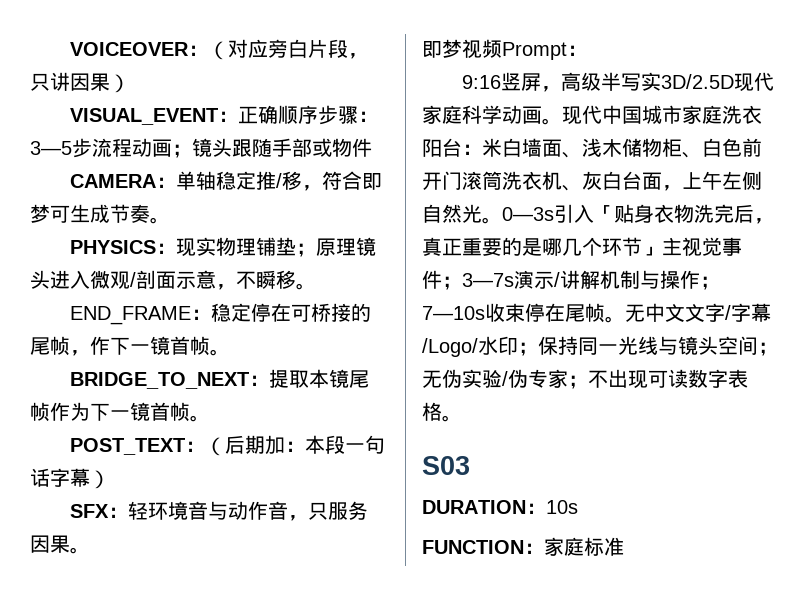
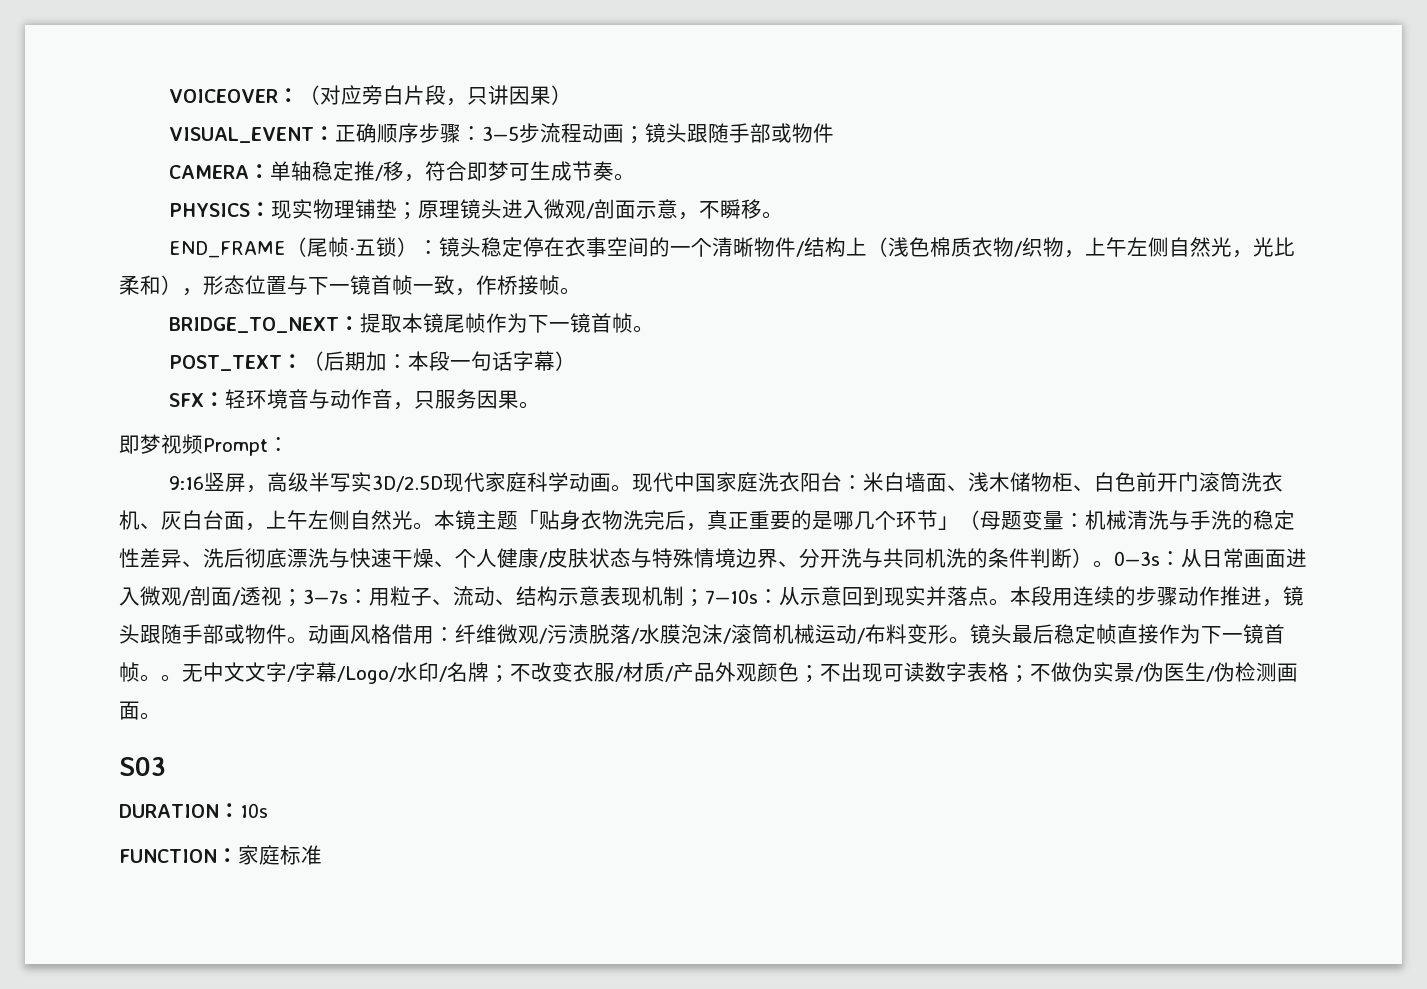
- END_FRAME：稳定停在可桥接的尾帧，作下一镜首帧。
+ END_FRAME（尾帧·五锁）：镜头稳定停在衣事空间的一个清晰物件/结构上（浅色棉质衣物/织物，上午左侧自然光，光比柔和），形态位置与下一镜首帧一致，作桥接帧。
- 现代中国城市家庭洗衣阳台：米白墙面、浅木储物柜、白色前开门滚筒洗衣机、灰白台面，上午左侧自然光。
+ 现代中国家庭洗衣阳台：米白墙面、浅木储物柜、白色前开门滚筒洗衣机、灰白台面，上午左侧自然光。
- 0—3s引入「贴身衣物洗完后，真正重要的是哪几个环节」主视觉事件；3—7s演示/讲解机制与操作；7—10s收束停在尾帧。
+ 本镜主题「贴身衣物洗完后，真正重要的是哪几个环节」（母题变量：机械清洗与手洗的稳定性差异、洗后彻底漂洗与快速干燥、个人健康/皮肤状态与特殊情境边界、分开洗与共同机洗的条件判断）。0—3s：从日常画面进入微观/剖面/透视；3—7s：用粒子、流动、结构示意表现机制；7—10s：从示意回到现实并落点。本段用连续的步骤动作推进，镜头跟随手部或物件。动画风格借用：纤维微观/污渍脱落/水膜泡沫/滚筒机械运动/布料变形。镜头最后稳定帧直接作为下一镜首帧。。
- 无中文文字/字幕/Logo/水印；保持同一光线与镜头空间；无伪实验/伪专家；不出现可读数字表格。
+ 无中文文字/字幕/Logo/水印/名牌；不改变衣服/材质/产品外观颜色；不出现可读数字表格；不做伪实景/伪医生/伪检测画面。

